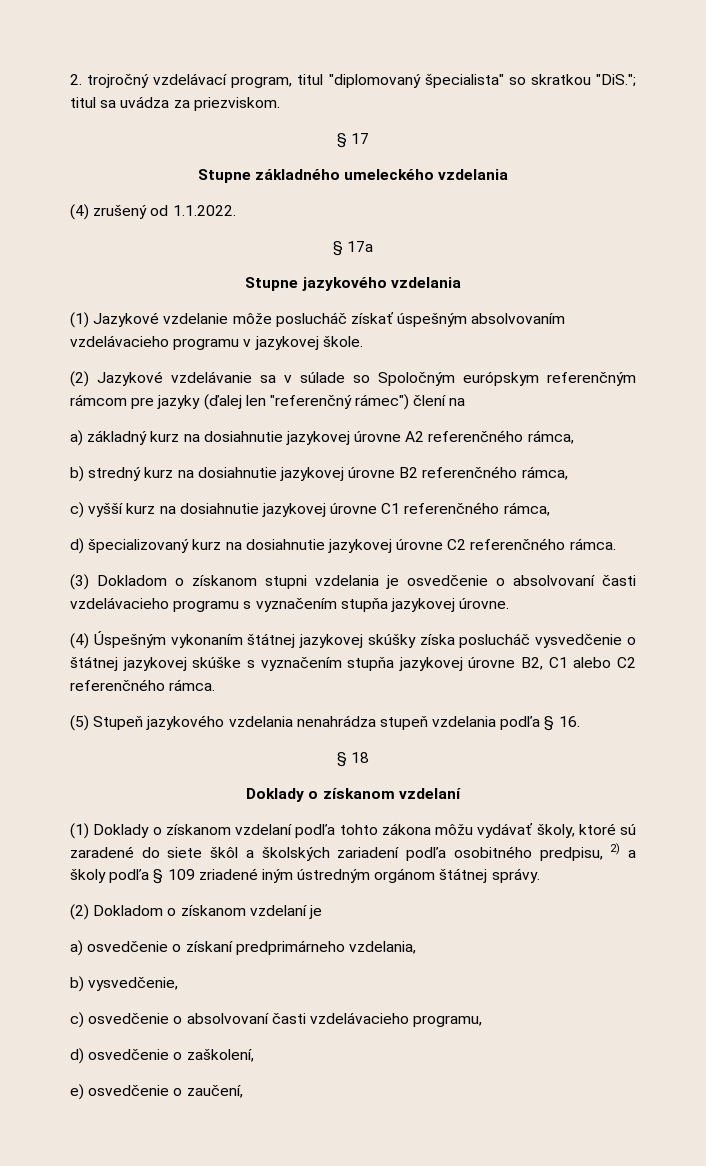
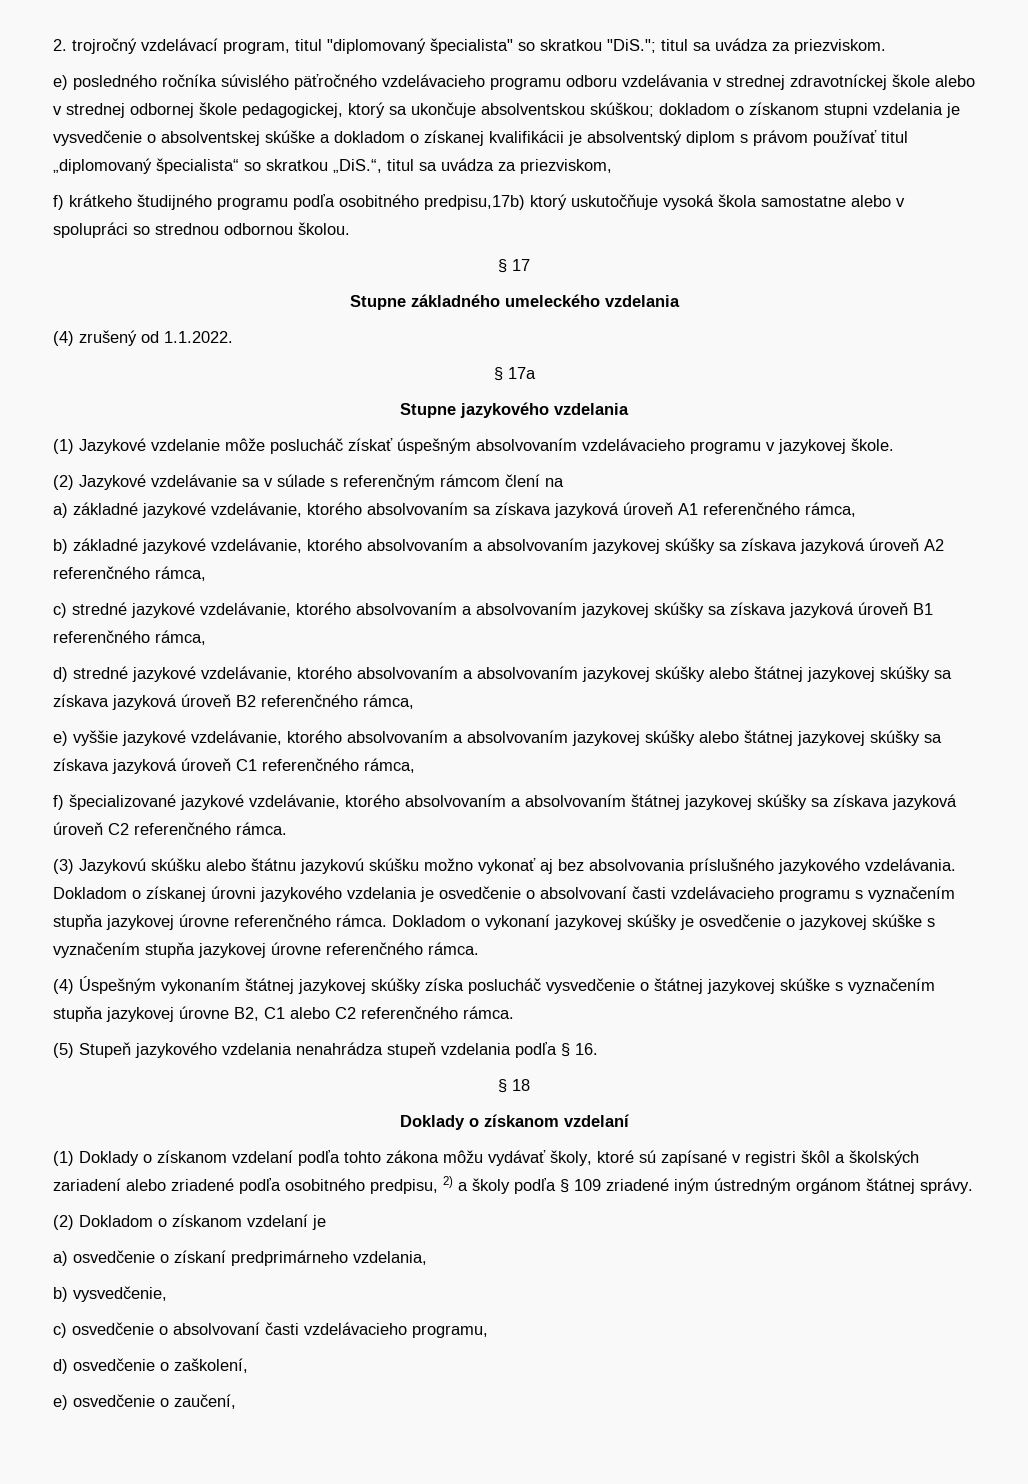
+ e) posledného ročníka súvislého päťročného vzdelávacieho programu odboru vzdelávania v strednej zdravotníckej škole alebo v strednej odbornej škole pedagogickej, ktorý sa ukončuje absolventskou skúškou; dokladom o získanom stupni vzdelania je vysvedčenie o absolventskej skúške a dokladom o získanej kvalifikácii je absolventský diplom s právom používať titul „diplomovaný špecialista“ so skratkou „DiS.“, titul sa uvádza za priezviskom,
+ f) krátkeho študijného programu podľa osobitného predpisu,17b) ktorý uskutočňuje vysoká škola samostatne alebo v spolupráci so strednou odbornou školou.
- (2) Jazykové vzdelávanie sa v súlade so Spoločným európskym referenčným rámcom pre jazyky (ďalej len "referenčný rámec") člení na
- a) základný kurz na dosiahnutie jazykovej úrovne A2 referenčného rámca,
- b) stredný kurz na dosiahnutie jazykovej úrovne B2 referenčného rámca,
- c) vyšší kurz na dosiahnutie jazykovej úrovne C1 referenčného rámca,
- d) špecializovaný kurz na dosiahnutie jazykovej úrovne C2 referenčného rámca.
- (3) Dokladom o získanom stupni vzdelania je osvedčenie o absolvovaní časti vzdelávacieho programu s vyznačením stupňa jazykovej úrovne.
+ (2) Jazykové vzdelávanie sa v súlade s referenčným rámcom člení na
+ a) základné jazykové vzdelávanie, ktorého absolvovaním sa získava jazyková úroveň A1 referenčného rámca,
+ b) základné jazykové vzdelávanie, ktorého absolvovaním a absolvovaním jazykovej skúšky sa získava jazyková úroveň A2 referenčného rámca,
+ c) stredné jazykové vzdelávanie, ktorého absolvovaním a absolvovaním jazykovej skúšky sa získava jazyková úroveň B1 referenčného rámca,
+ d) stredné jazykové vzdelávanie, ktorého absolvovaním a absolvovaním jazykovej skúšky alebo štátnej jazykovej skúšky sa získava jazyková úroveň B2 referenčného rámca,
+ e) vyššie jazykové vzdelávanie, ktorého absolvovaním a absolvovaním jazykovej skúšky alebo štátnej jazykovej skúšky sa získava jazyková úroveň C1 referenčného rámca,
+ f) špecializované jazykové vzdelávanie, ktorého absolvovaním a absolvovaním štátnej jazykovej skúšky sa získava jazyková úroveň C2 referenčného rámca.
+ (3) Jazykovú skúšku alebo štátnu jazykovú skúšku možno vykonať aj bez absolvovania príslušného jazykového vzdelávania. Dokladom o získanej úrovni jazykového vzdelania je osvedčenie o absolvovaní časti vzdelávacieho programu s vyznačením stupňa jazykovej úrovne referenčného rámca. Dokladom o vykonaní jazykovej skúšky je osvedčenie o jazykovej skúške s vyznačením stupňa jazykovej úrovne referenčného rámca.
- (1) Doklady o získanom vzdelaní podľa tohto zákona môžu vydávať školy, ktoré sú zaradené do siete škôl a školských zariadení podľa osobitného predpisu, 2) a školy podľa § 109 zriadené iným ústredným orgánom štátnej správy.
+ (1) Doklady o získanom vzdelaní podľa tohto zákona môžu vydávať školy, ktoré sú zapísané v registri škôl a školských zariadení alebo zriadené podľa osobitného predpisu, 2) a školy podľa § 109 zriadené iným ústredným orgánom štátnej správy.

